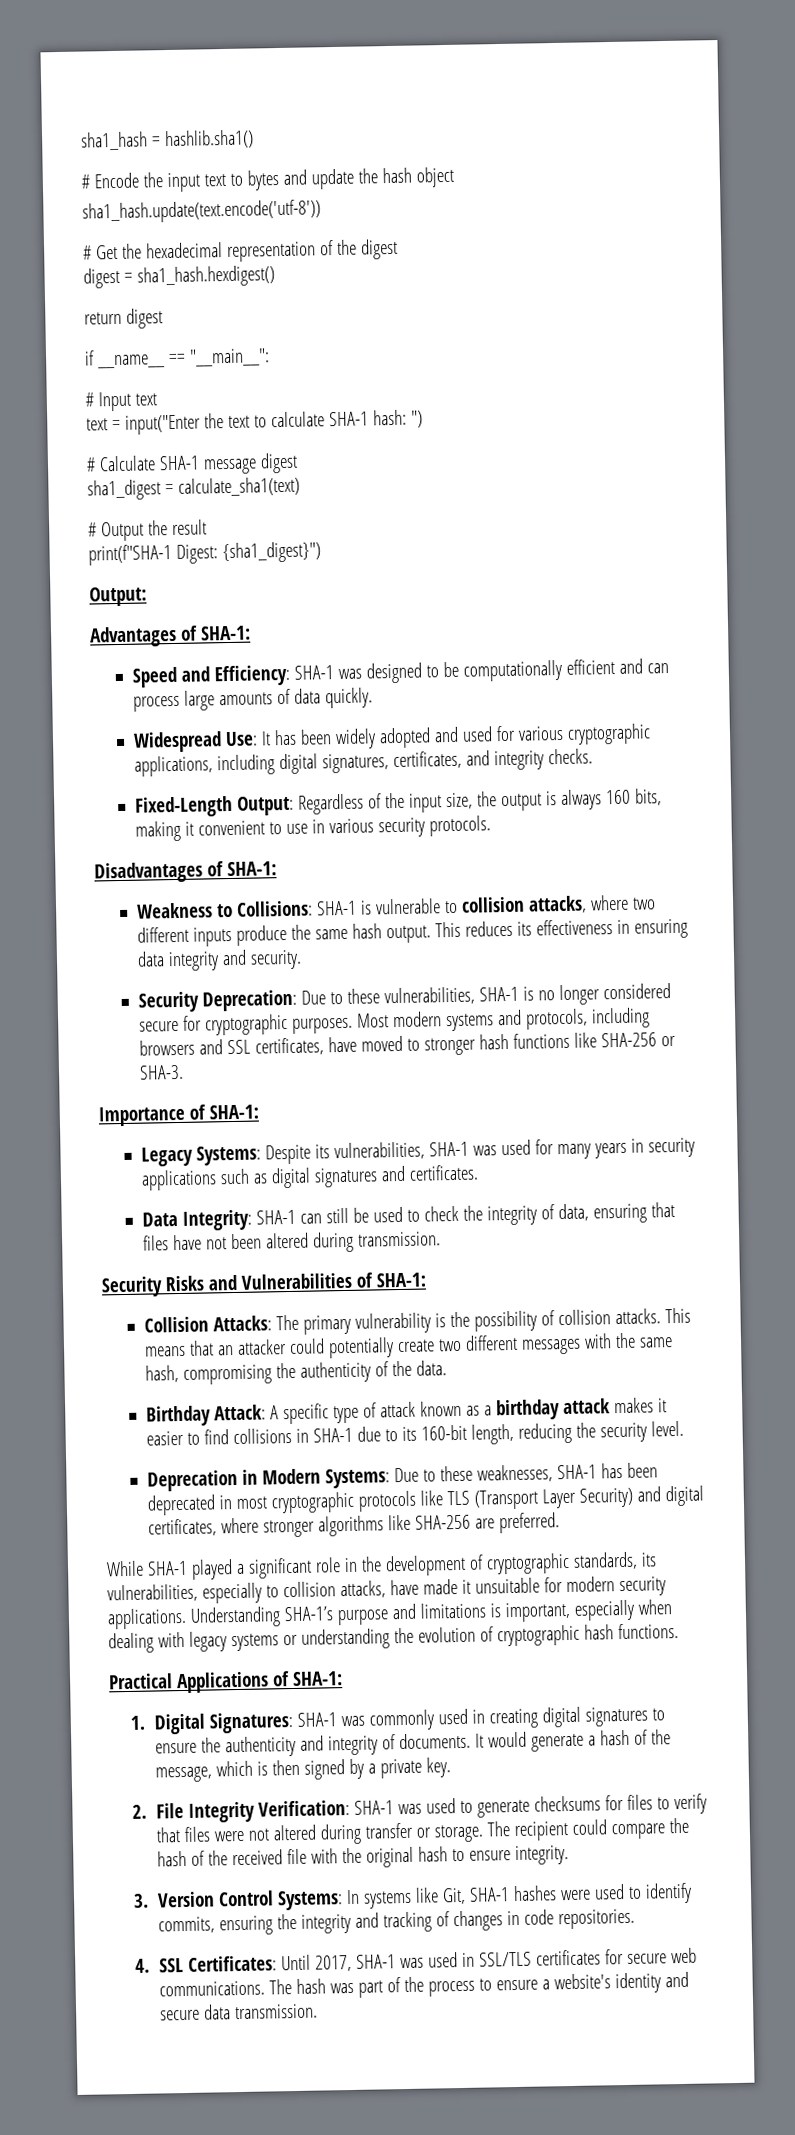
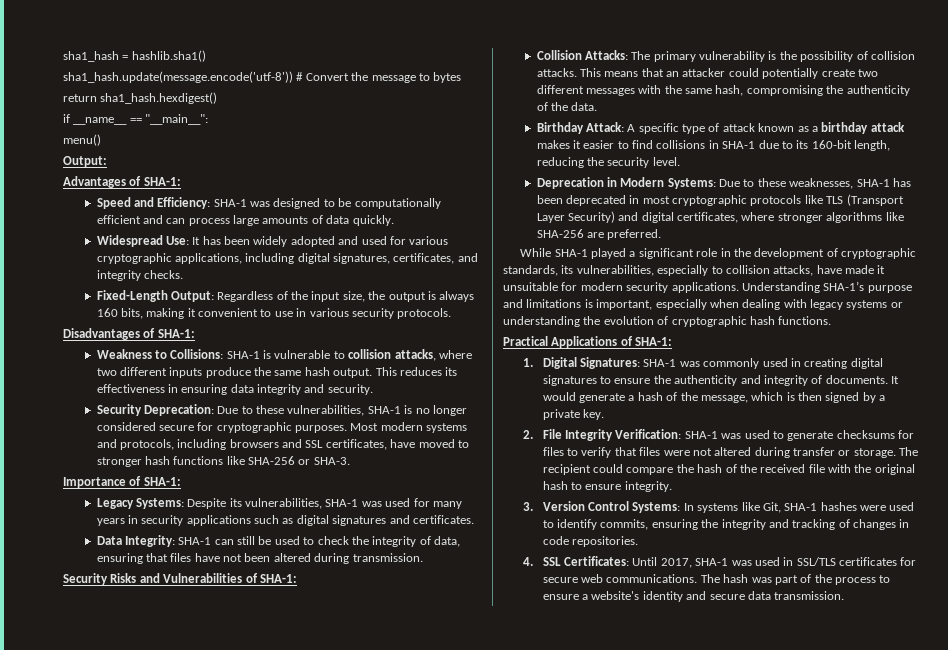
- # Encode the input text to bytes and update the hash object
- sha1_hash.update(text.encode('utf-8'))
- # Get the hexadecimal representation of the digest
- digest = sha1_hash.hexdigest()
+ sha1_hash.update(message.encode('utf-8')) # Convert the message to bytes
- return digest
+ return sha1_hash.hexdigest()
- # Input text
- text = input("Enter the text to calculate SHA-1 hash: ")
- # Calculate SHA-1 message digest
- sha1_digest = calculate_sha1(text)
- # Output the result
- print(f"SHA-1 Digest: {sha1_digest}")
+ menu()

